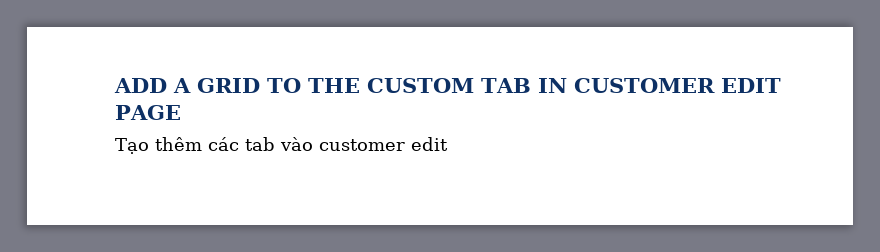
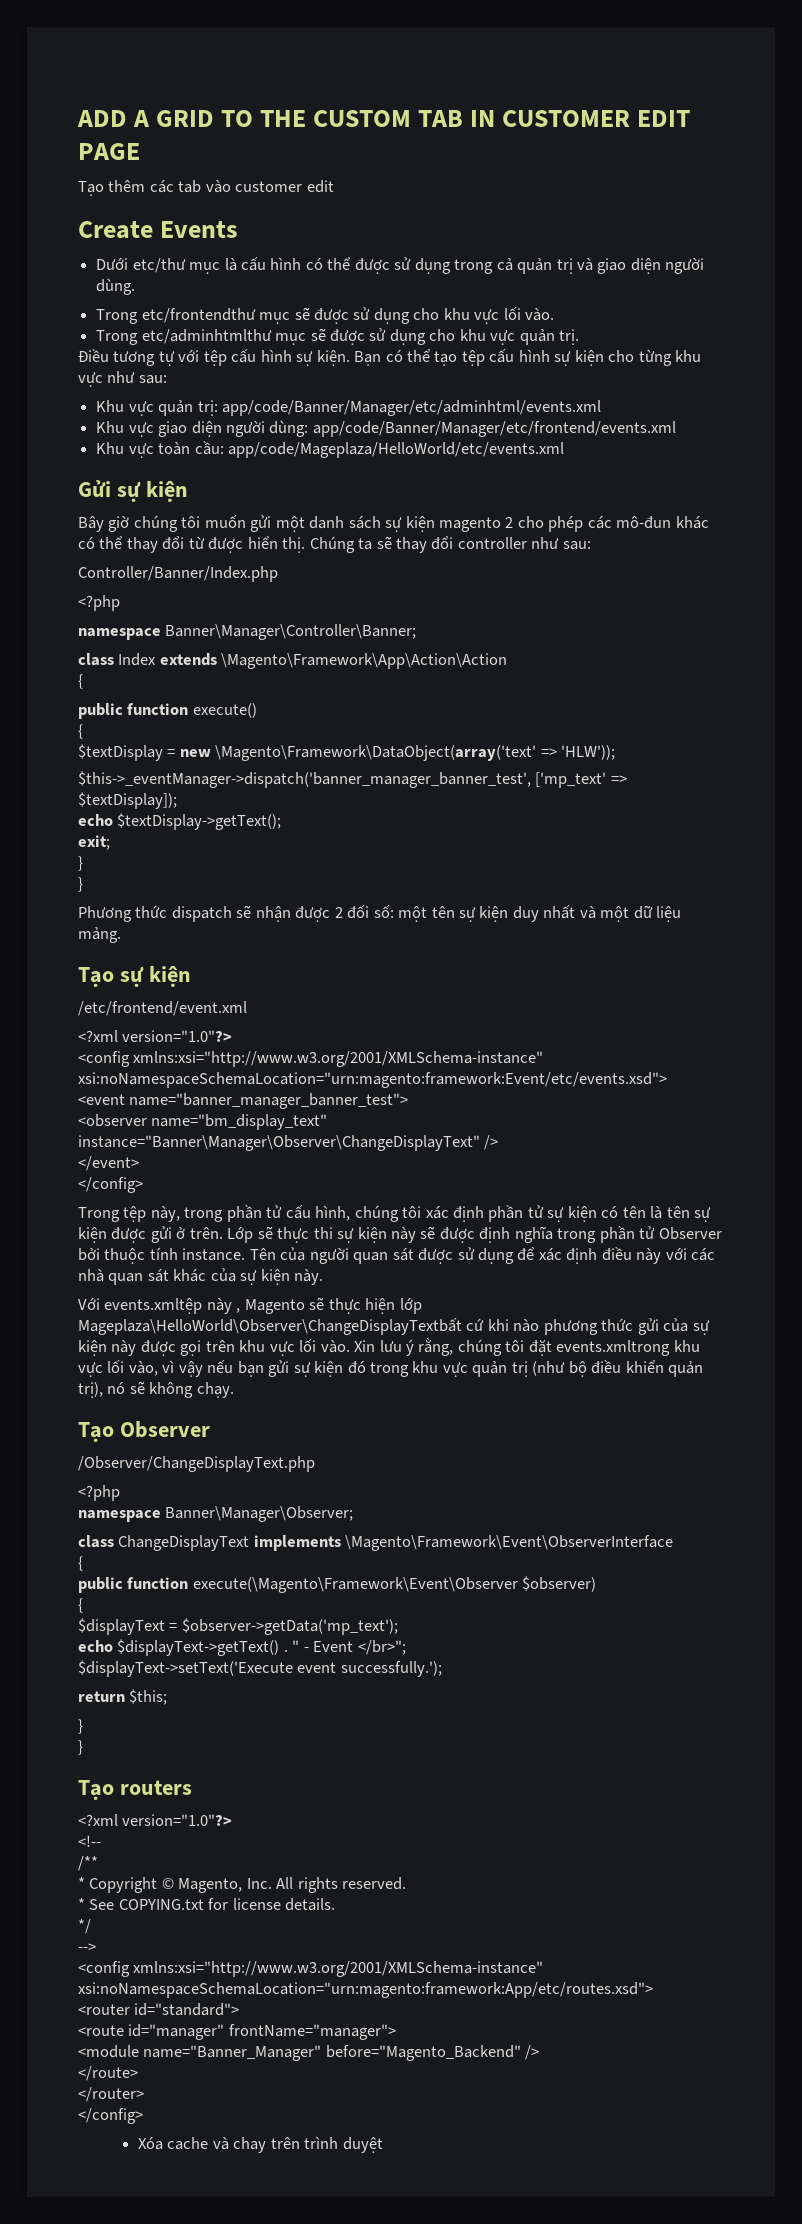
+ Create Events
+ Dưới etc/thư mục là cấu hình có thể được sử dụng trong cả quản trị và giao diện người dùng.
+ Trong etc/frontendthư mục sẽ được sử dụng cho khu vực lối vào.
+ Trong etc/adminhtmlthư mục sẽ được sử dụng cho khu vực quản trị.
+ Điều tương tự với tệp cấu hình sự kiện. Bạn có thể tạo tệp cấu hình sự kiện cho từng khu vực như sau:
+ Khu vực quản trị: app/code/Banner/Manager/etc/adminhtml/events.xml
+ Khu vực giao diện người dùng: app/code/Banner/Manager/etc/frontend/events.xml
+ Khu vực toàn cầu: app/code/Mageplaza/HelloWorld/etc/events.xml
+ Gửi sự kiện
+ Bây giờ chúng tôi muốn gửi một danh sách sự kiện magento 2 cho phép các mô-đun khác có thể thay đổi từ được hiển thị. Chúng ta sẽ thay đổi controller như sau:
+ Controller/Banner/Index.php
+ <?php
+ namespace Banner\Manager\Controller\Banner;
+ class Index extends \Magento\Framework\App\Action\Action
+ {
+ public function execute()
+ {
+ $textDisplay = new \Magento\Framework\DataObject(array('text' => 'HLW'));
+ $this->_eventManager->dispatch('banner_manager_banner_test', ['mp_text' => $textDisplay]);
+ echo $textDisplay->getText();
+ exit;
+ }
+ }
+ Phương thức dispatch sẽ nhận được 2 đối số: một tên sự kiện duy nhất và một dữ liệu mảng.
+ Tạo sự kiện
+ /etc/frontend/event.xml
+ <?xml version="1.0"?>
+ <config xmlns:xsi="http://www.w3.org/2001/XMLSchema-instance" xsi:noNamespaceSchemaLocation="urn:magento:framework:Event/etc/events.xsd">
+ <event name="banner_manager_banner_test">
+ <observer name="bm_display_text" instance="Banner\Manager\Observer\ChangeDisplayText" />
+ </event>
+ </config>
+ Trong tệp này, trong phần tử cấu hình, chúng tôi xác định phần tử sự kiện có tên là tên sự kiện được gửi ở trên. Lớp sẽ thực thi sự kiện này sẽ được định nghĩa trong phần tử Observer bởi thuộc tính instance. Tên của người quan sát được sử dụng để xác định điều này với các nhà quan sát khác của sự kiện này.
+ Với events.xmltệp này , Magento sẽ thực hiện lớp Mageplaza\HelloWorld\Observer\ChangeDisplayTextbất cứ khi nào phương thức gửi của sự kiện này được gọi trên khu vực lối vào. Xin lưu ý rằng, chúng tôi đặt events.xmltrong khu vực lối vào, vì vậy nếu bạn gửi sự kiện đó trong khu vực quản trị (như bộ điều khiển quản trị), nó sẽ không chạy.
+ Tạo Observer
+ /Observer/ChangeDisplayText.php
+ <?php
+ namespace Banner\Manager\Observer;
+ class ChangeDisplayText implements \Magento\Framework\Event\ObserverInterface
+ {
+ public function execute(\Magento\Framework\Event\Observer $observer)
+ {
+ $displayText = $observer->getData('mp_text');
+ echo $displayText->getText() . " - Event </br>";
+ $displayText->setText('Execute event successfully.');
+ return $this;
+ }
+ }
+ Tạo routers
+ <?xml version="1.0"?>
+ <!--
+ /**
+ * Copyright © Magento, Inc. All rights reserved.
+ * See COPYING.txt for license details.
+ */
+ -->
+ <config xmlns:xsi="http://www.w3.org/2001/XMLSchema-instance" xsi:noNamespaceSchemaLocation="urn:magento:framework:App/etc/routes.xsd">
+ <router id="standard">
+ <route id="manager" frontName="manager">
+ <module name="Banner_Manager" before="Magento_Backend" />
+ </route>
+ </router>
+ </config>
+ Xóa cache và chay trên trình duyệt

